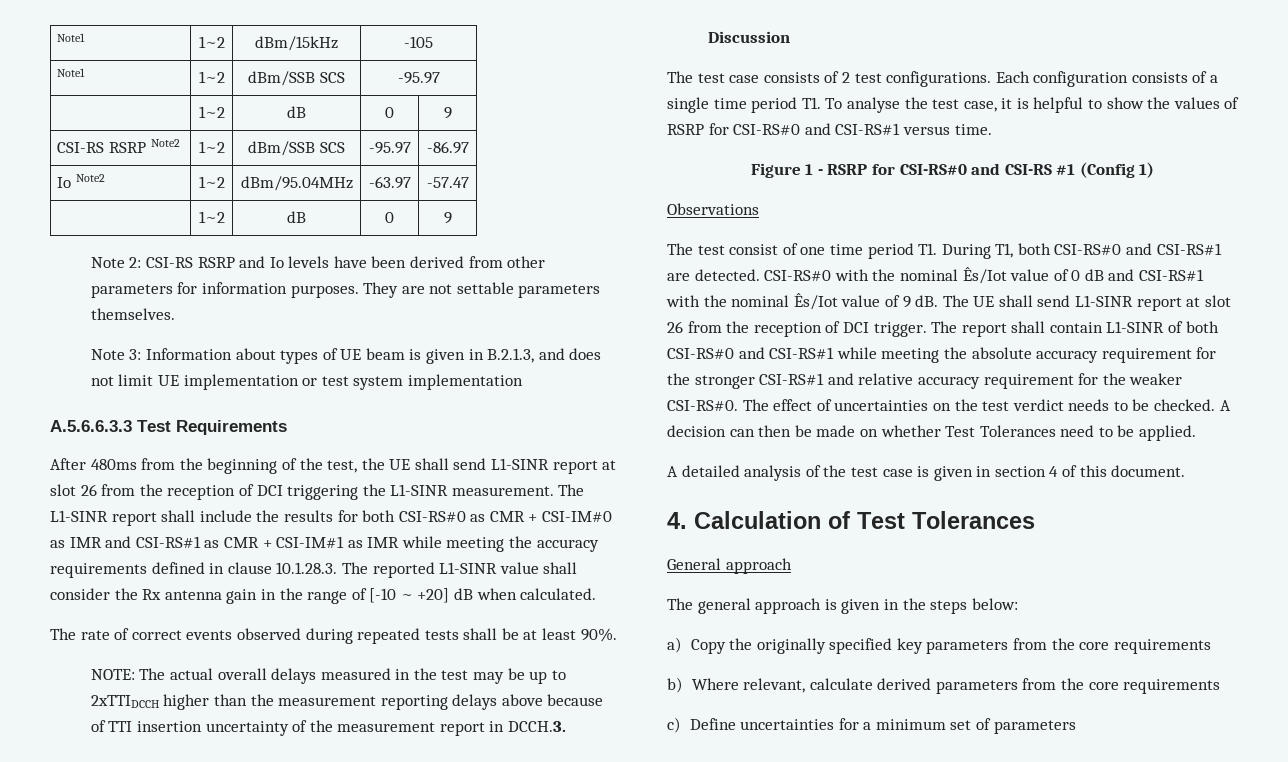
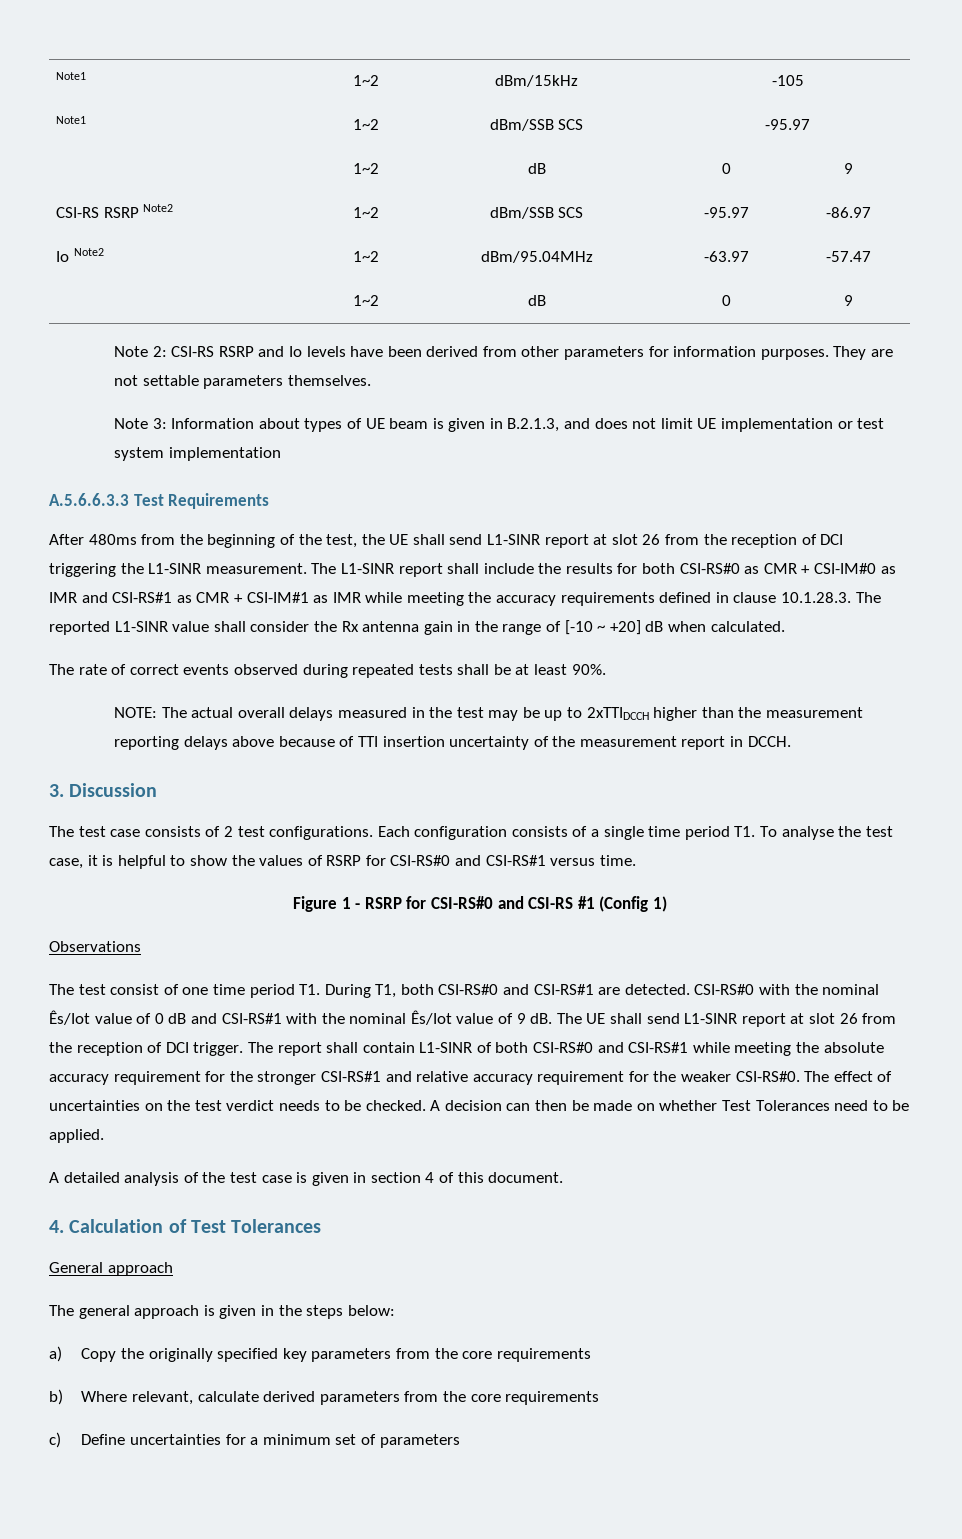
- NOTE: The actual overall delays measured in the test may be up to 2xTTIDCCH higher than the measurement reporting delays above because of TTI insertion uncertainty of the measurement report in DCCH.3. Discussion
+ NOTE: The actual overall delays measured in the test may be up to 2xTTIDCCH higher than the measurement reporting delays above because of TTI insertion uncertainty of the measurement report in DCCH.
+ 3. Discussion

